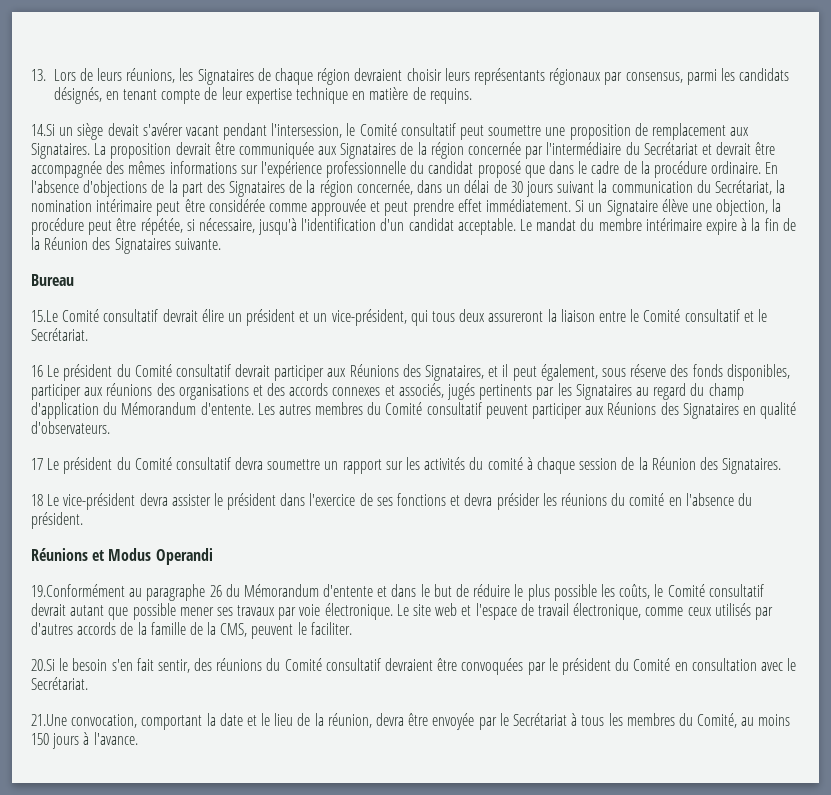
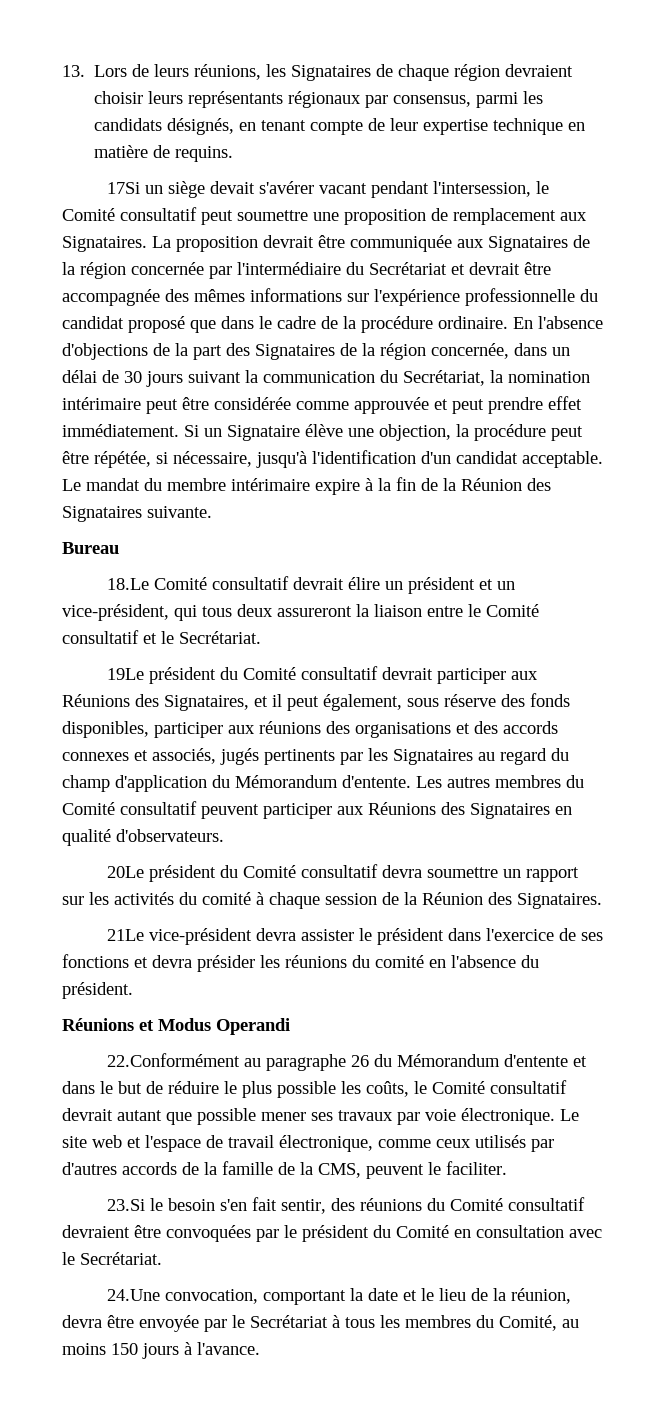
- 14.Si un siège devait s'avérer vacant pendant l'intersession, le Comité consultatif peut soumettre une proposition de remplacement aux Signataires.
+ 17Si un siège devait s'avérer vacant pendant l'intersession, le Comité consultatif peut soumettre une proposition de remplacement aux Signataires.
- 15.Le Comité consultatif devrait élire un président et un vice-président, qui tous deux assureront la liaison entre le Comité consultatif et le Secrétariat.
+ 18.Le Comité consultatif devrait élire un président et un vice-président, qui tous deux assureront la liaison entre le Comité consultatif et le Secrétariat.
- 16 Le président du Comité consultatif devrait participer aux Réunions des Signataires, et il peut également, sous réserve des fonds disponibles, participer aux réunions des organisations et des accords connexes et associés, jugés pertinents par les Signataires au regard du champ d'application du Mémorandum d'entente.
+ 19Le président du Comité consultatif devrait participer aux Réunions des Signataires, et il peut également, sous réserve des fonds disponibles, participer aux réunions des organisations et des accords connexes et associés, jugés pertinents par les Signataires au regard du champ d'application du Mémorandum d'entente.
- 17 Le président du Comité consultatif devra soumettre un rapport sur les activités du comité à chaque session de la Réunion des Signataires.
+ 20Le président du Comité consultatif devra soumettre un rapport sur les activités du comité à chaque session de la Réunion des Signataires.
- 18 Le vice-président devra assister le président dans l'exercice de ses fonctions et devra présider les réunions du comité en l'absence du président.
+ 21Le vice-président devra assister le président dans l'exercice de ses fonctions et devra présider les réunions du comité en l'absence du président.
- 19.Conformément au paragraphe 26 du Mémorandum d'entente et dans le but de réduire le plus possible les coûts, le Comité consultatif devrait autant que possible mener ses travaux par voie électronique.
+ 22.Conformément au paragraphe 26 du Mémorandum d'entente et dans le but de réduire le plus possible les coûts, le Comité consultatif devrait autant que possible mener ses travaux par voie électronique.
- 20.Si le besoin s'en fait sentir, des réunions du Comité consultatif devraient être convoquées par le président du Comité en consultation avec le Secrétariat.
+ 23.Si le besoin s'en fait sentir, des réunions du Comité consultatif devraient être convoquées par le président du Comité en consultation avec le Secrétariat.
- 21.Une convocation, comportant la date et le lieu de la réunion, devra être envoyée par le Secrétariat à tous les membres du Comité, au moins 150 jours à l'avance.
+ 24.Une convocation, comportant la date et le lieu de la réunion, devra être envoyée par le Secrétariat à tous les membres du Comité, au moins 150 jours à l'avance.

